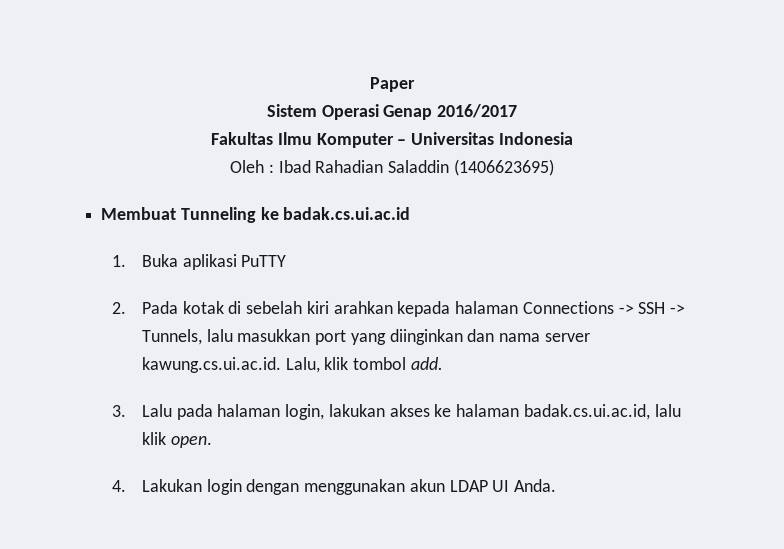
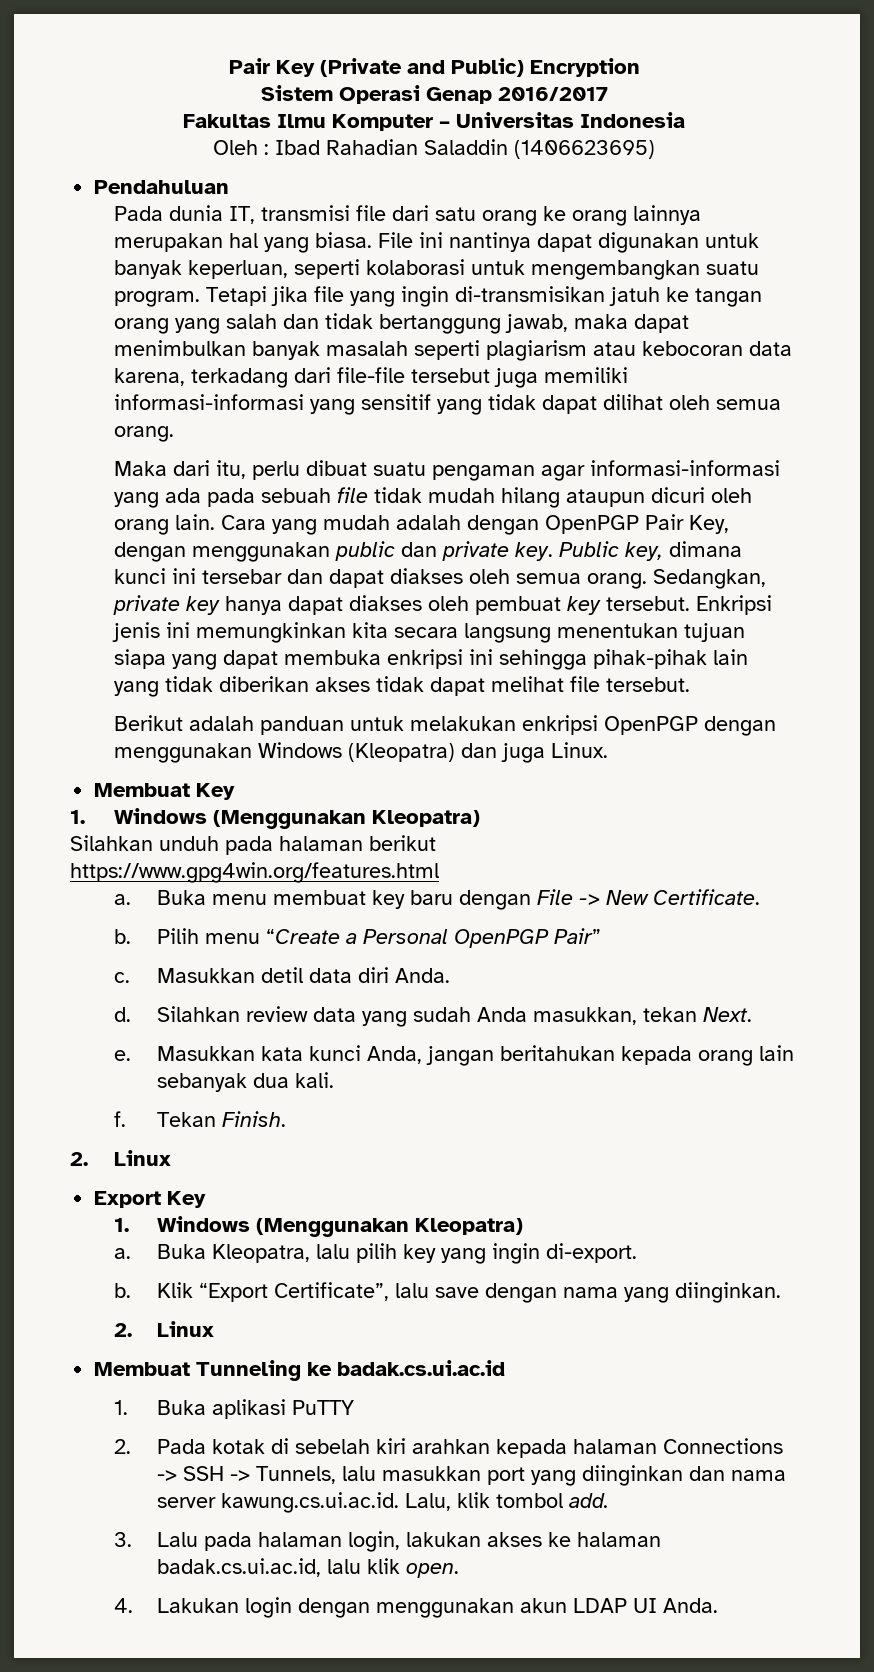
- Paper
+ Pair Key (Private and Public) Encryption
+ Pendahuluan
+ Pada dunia IT, transmisi file dari satu orang ke orang lainnya merupakan hal yang biasa. File ini nantinya dapat digunakan untuk banyak keperluan, seperti kolaborasi untuk mengembangkan suatu program. Tetapi jika file yang ingin di-transmisikan jatuh ke tangan orang yang salah dan tidak bertanggung jawab, maka dapat menimbulkan banyak masalah seperti plagiarism atau kebocoran data karena, terkadang dari file-file tersebut juga memiliki informasi-informasi yang sensitif yang tidak dapat dilihat oleh semua orang.
+ Maka dari itu, perlu dibuat suatu pengaman agar informasi-informasi yang ada pada sebuah file tidak mudah hilang ataupun dicuri oleh orang lain. Cara yang mudah adalah dengan OpenPGP Pair Key, dengan menggunakan public dan private key. Public key, dimana kunci ini tersebar dan dapat diakses oleh semua orang. Sedangkan, private key hanya dapat diakses oleh pembuat key tersebut. Enkripsi jenis ini memungkinkan kita secara langsung menentukan tujuan siapa yang dapat membuka enkripsi ini sehingga pihak-pihak lain yang tidak diberikan akses tidak dapat melihat file tersebut.
+ Berikut adalah panduan untuk melakukan enkripsi OpenPGP dengan menggunakan Windows (Kleopatra) dan juga Linux.
+ Membuat Key
+ 1. Windows (Menggunakan Kleopatra)
+ Silahkan unduh pada halaman berikut https://www.gpg4win.org/features.html
+ a. Buka menu membuat key baru dengan File -> New Certificate.
+ b. Pilih menu “Create a Personal OpenPGP Pair”
+ c. Masukkan detil data diri Anda.
+ d. Silahkan review data yang sudah Anda masukkan, tekan Next.
+ e. Masukkan kata kunci Anda, jangan beritahukan kepada orang lain sebanyak dua kali.
+ f. Tekan Finish.
+ 2. Linux
+ Export Key
+ 1. Windows (Menggunakan Kleopatra)
+ a. Buka Kleopatra, lalu pilih key yang ingin di-export.
+ b. Klik “Export Certificate”, lalu save dengan nama yang diinginkan.
+ 2. Linux

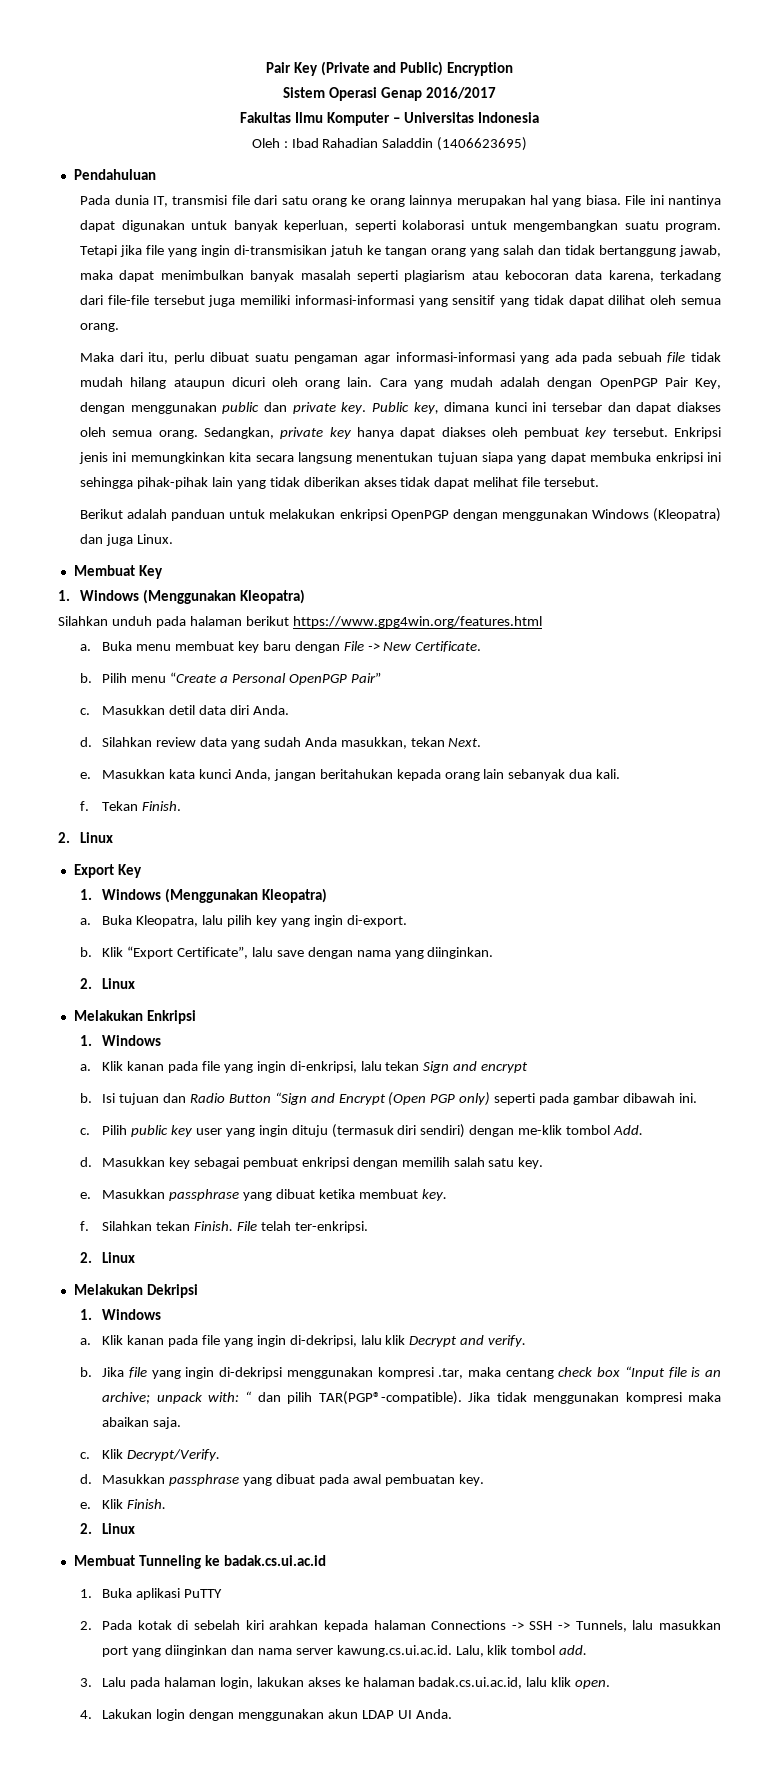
+ Melakukan Enkripsi
+ 1. Windows
+ a. Klik kanan pada file yang ingin di-enkripsi, lalu tekan Sign and encrypt
+ b. Isi tujuan dan Radio Button “Sign and Encrypt (Open PGP only) seperti pada gambar dibawah ini.
+ c. Pilih public key user yang ingin dituju (termasuk diri sendiri) dengan me-klik tombol Add.
+ d. Masukkan key sebagai pembuat enkripsi dengan memilih salah satu key.
+ e. Masukkan passphrase yang dibuat ketika membuat key.
+ f. Silahkan tekan Finish. File telah ter-enkripsi.
+ 2. Linux
+ Melakukan Dekripsi
+ 1. Windows
+ a. Klik kanan pada file yang ingin di-dekripsi, lalu klik Decrypt and verify.
+ b. Jika file yang ingin di-dekripsi menggunakan kompresi .tar, maka centang check box “Input file is an archive; unpack with: “ dan pilih TAR(PGP®-compatible). Jika tidak menggunakan kompresi maka abaikan saja.
+ c. Klik Decrypt/Verify.
+ d. Masukkan passphrase yang dibuat pada awal pembuatan key.
+ e. Klik Finish.
+ 2. Linux

